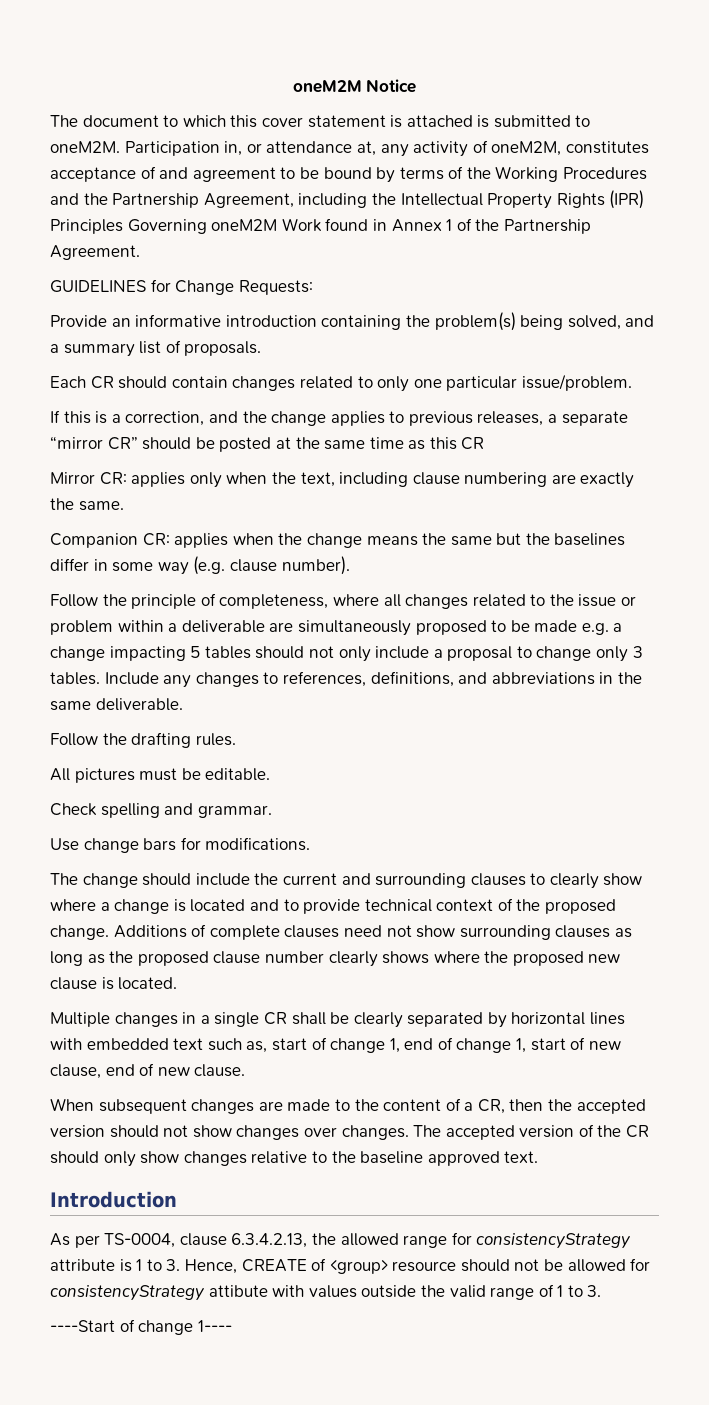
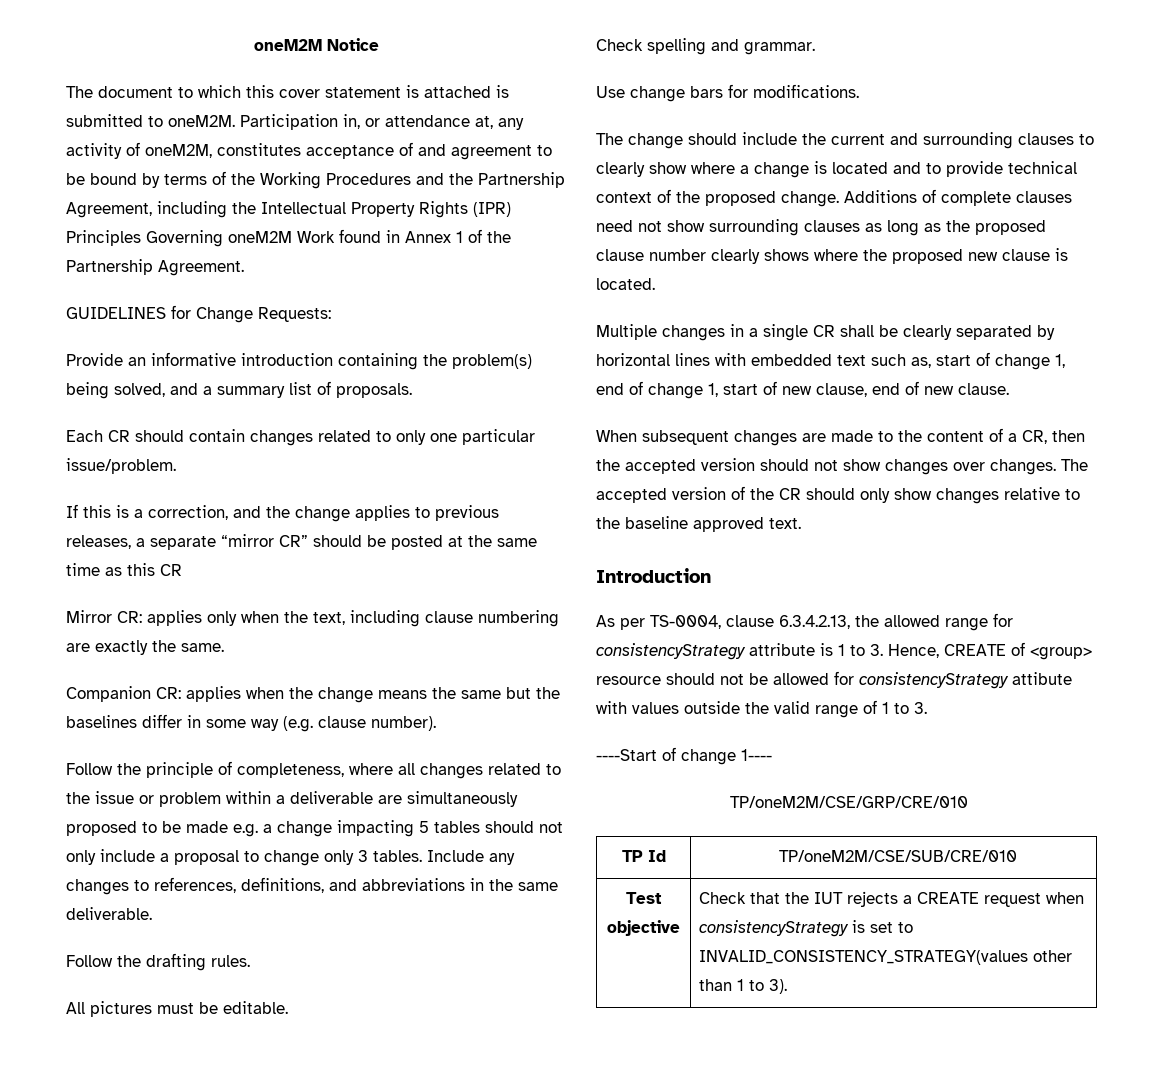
+ TP/oneM2M/CSE/GRP/CRE/010
+ TP Id | TP/oneM2M/CSE/SUB/CRE/010
+ Test objective | Check that the IUT rejects a CREATE request when consistencyStrategy is set to INVALID_CONSISTENCY_STRATEGY(values other than 1 to 3).

